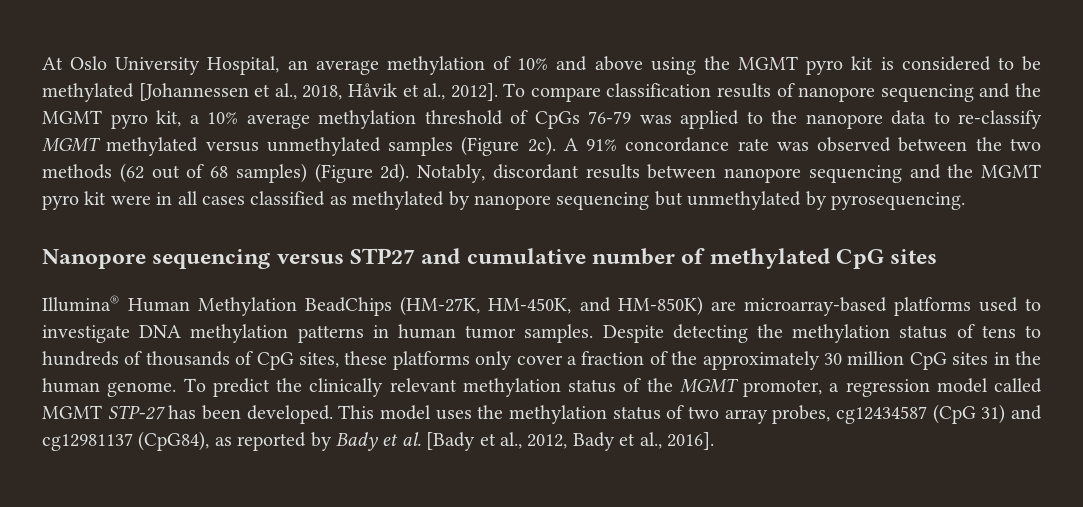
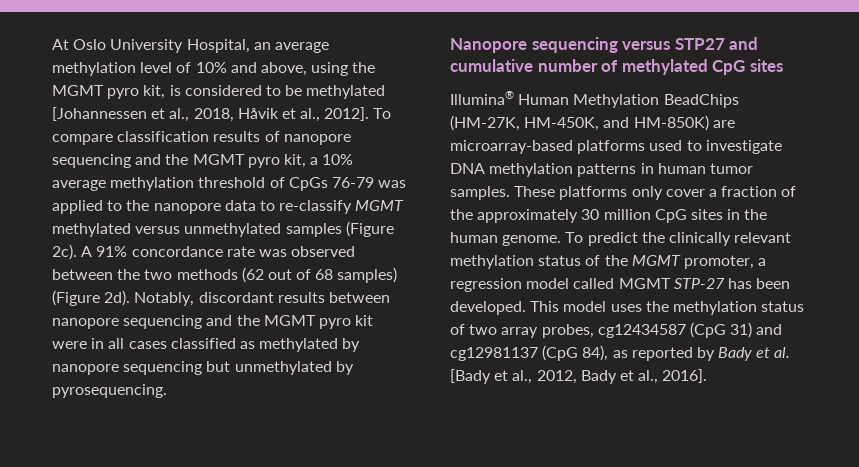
- At Oslo University Hospital, an average methylation of 10% and above using the MGMT pyro kit is considered to be methylated [Johannessen et al., 2018, Håvik et al., 2012].
+ At Oslo University Hospital, an average methylation level of 10% and above, using the MGMT pyro kit, is considered to be methylated [Johannessen et al., 2018, Håvik et al., 2012].
- Despite detecting the methylation status of tens to hundreds of thousands of CpG sites, these platforms only cover a fraction of the approximately 30 million CpG sites in the human genome.
+ These platforms only cover a fraction of the approximately 30 million CpG sites in the human genome.
- This model uses the methylation status of two array probes, cg12434587 (CpG 31) and cg12981137 (CpG84), as reported by Bady et al. [Bady et al., 2012, Bady et al., 2016].
+ This model uses the methylation status of two array probes, cg12434587 (CpG 31) and cg12981137 (CpG 84), as reported by Bady et al. [Bady et al., 2012, Bady et al., 2016].

